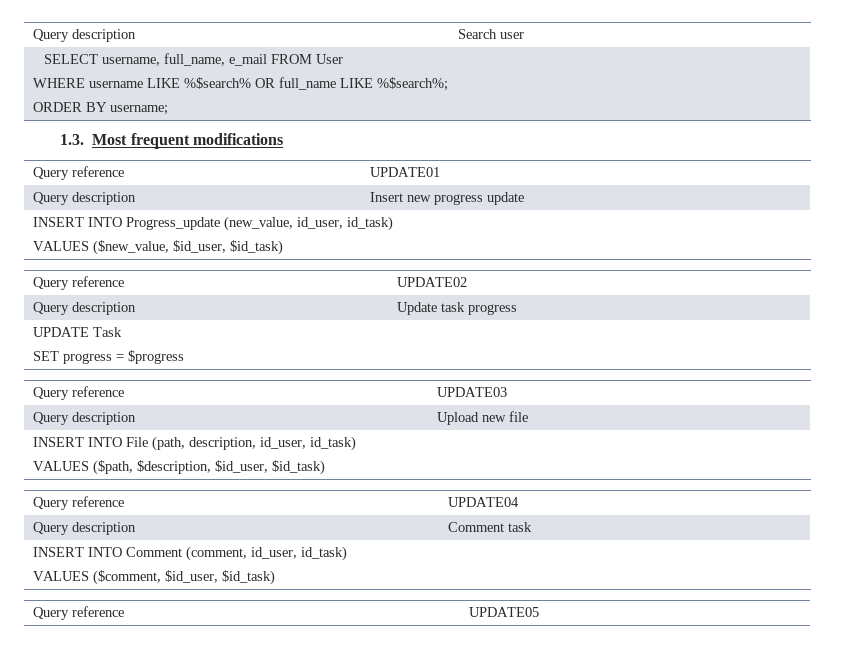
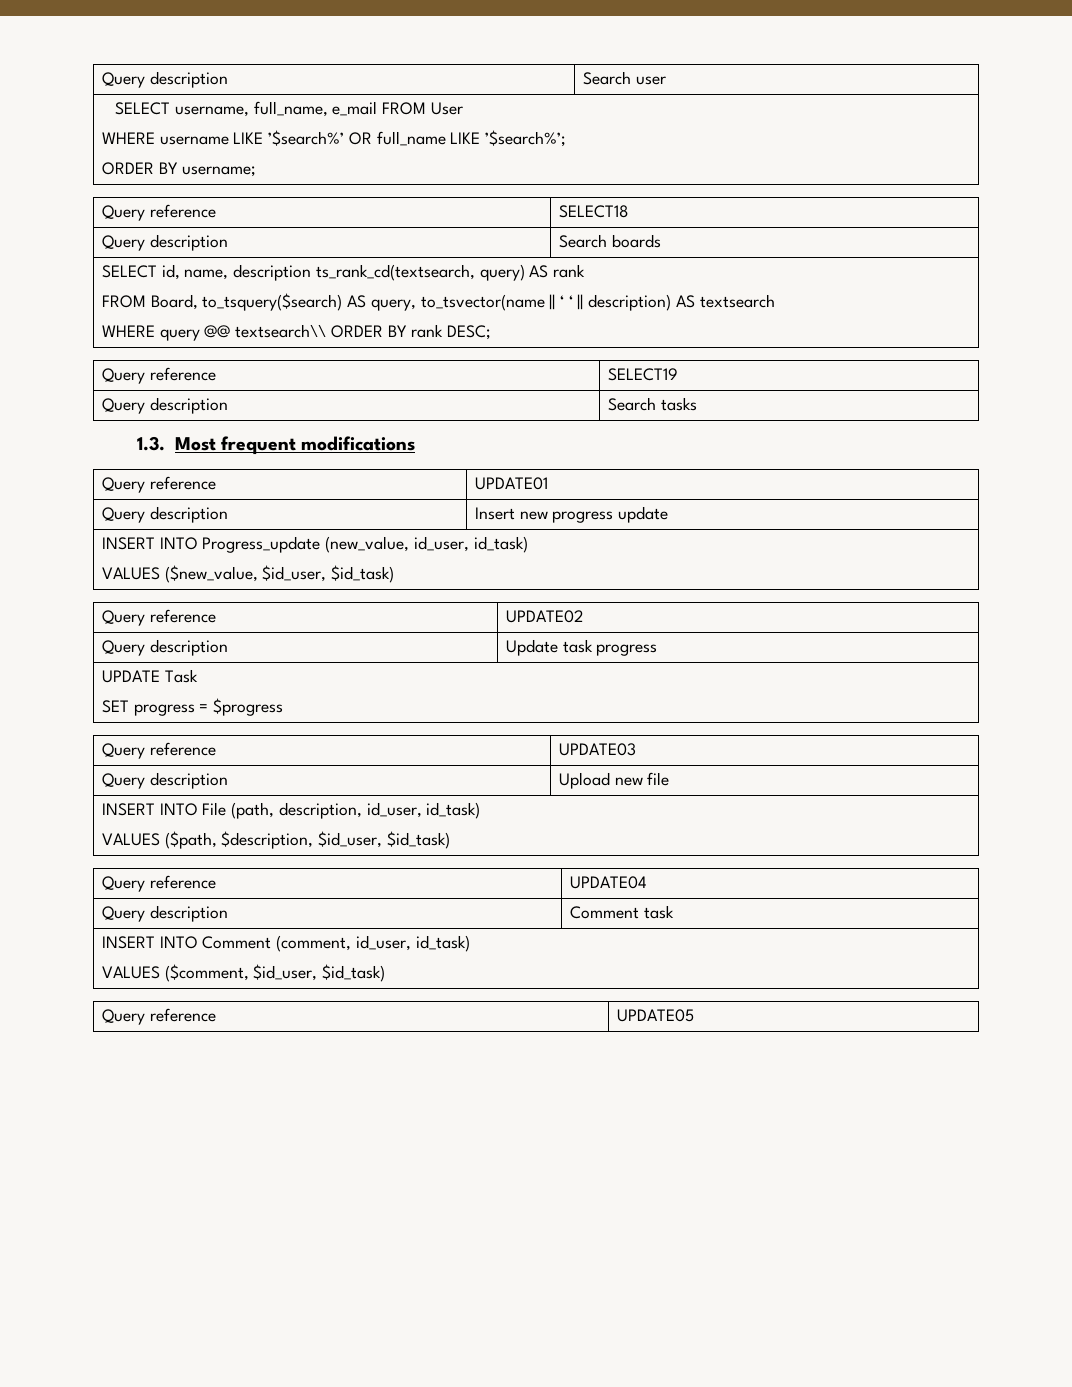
  SELECT username, full_name, e_mail FROM User
- WHERE username LIKE %$search% OR full_name LIKE %$search%;
+ WHERE username LIKE ’$search%’ OR full_name LIKE ’$search%’;
+ Query reference | SELECT18
+ Query description | Search boards
+ SELECT id, name, description ts_rank_cd(textsearch, query) AS rank
+ FROM Board, to_tsquery($search) AS query, to_tsvector(name || ‘ ‘ || description) AS textsearch
+ WHERE query @@ textsearch\\ ORDER BY rank DESC;
+ Query reference | SELECT19
+ Query description | Search tasks

